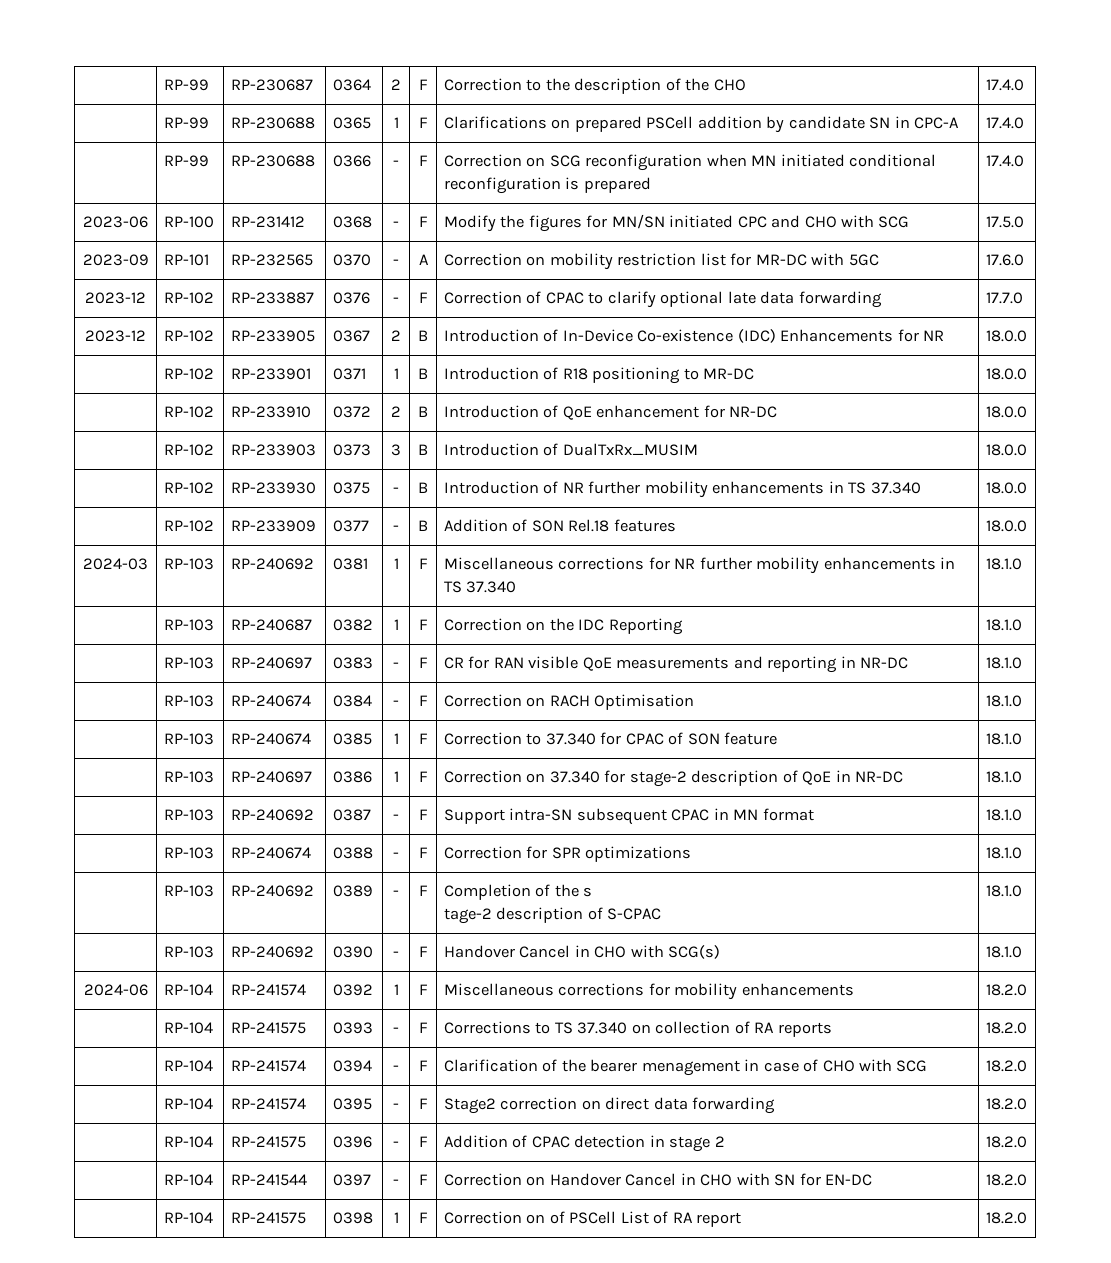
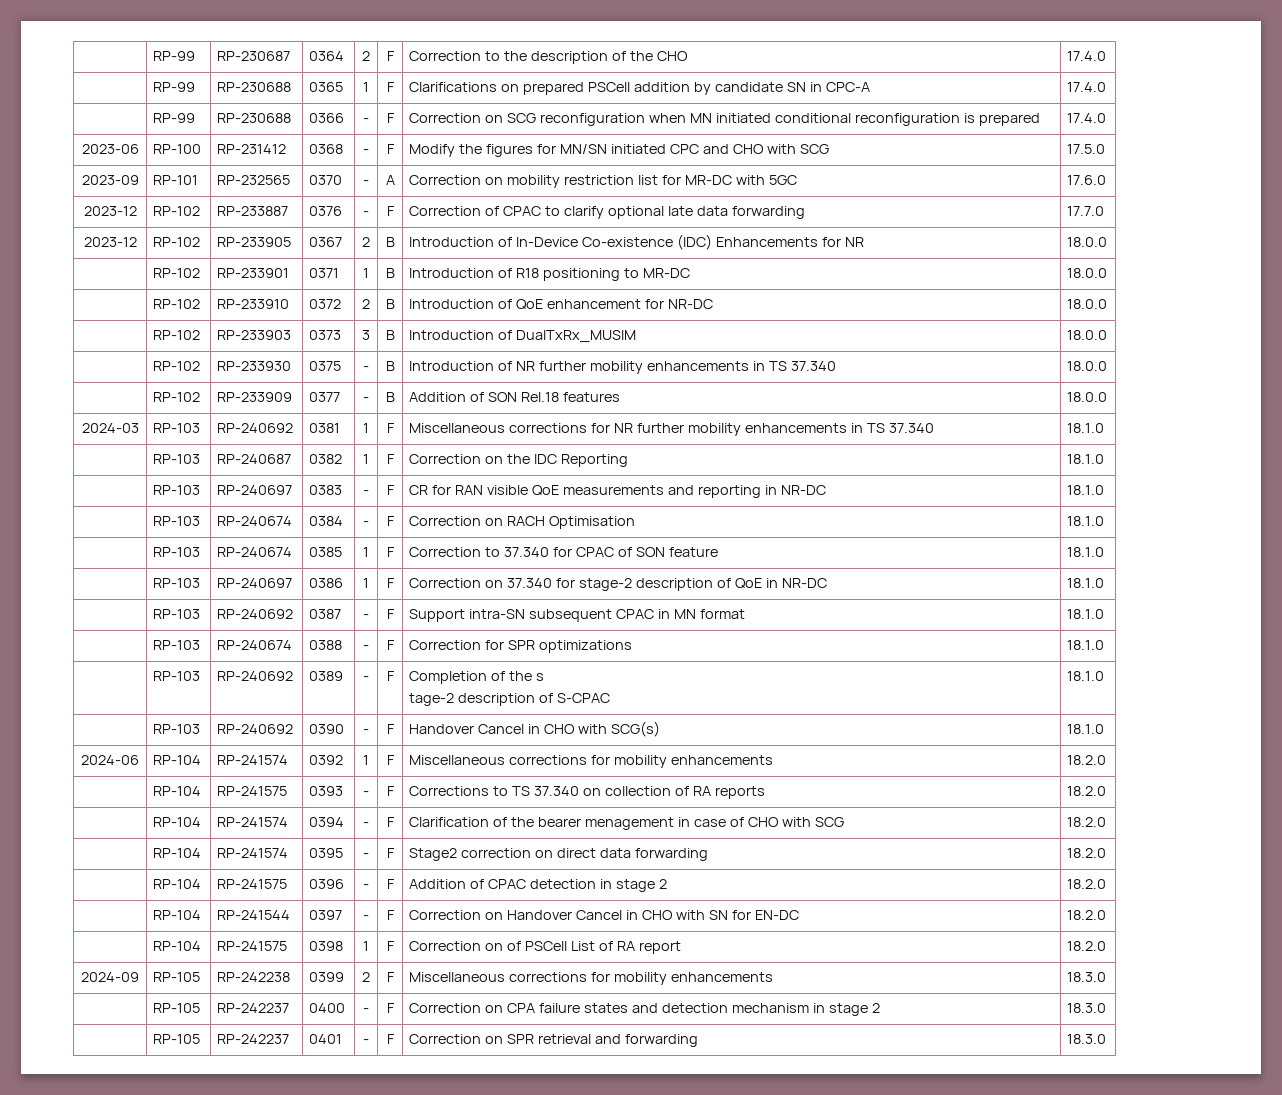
+ 2024-09 | RP-105 | RP-242238 | 0399 | 2 | F | Miscellaneous corrections for mobility enhancements | 18.3.0
+ | RP-105 | RP-242237 | 0400 | - | F | Correction on CPA failure states and detection mechanism in stage 2 | 18.3.0
+ | RP-105 | RP-242237 | 0401 | - | F | Correction on SPR retrieval and forwarding | 18.3.0

